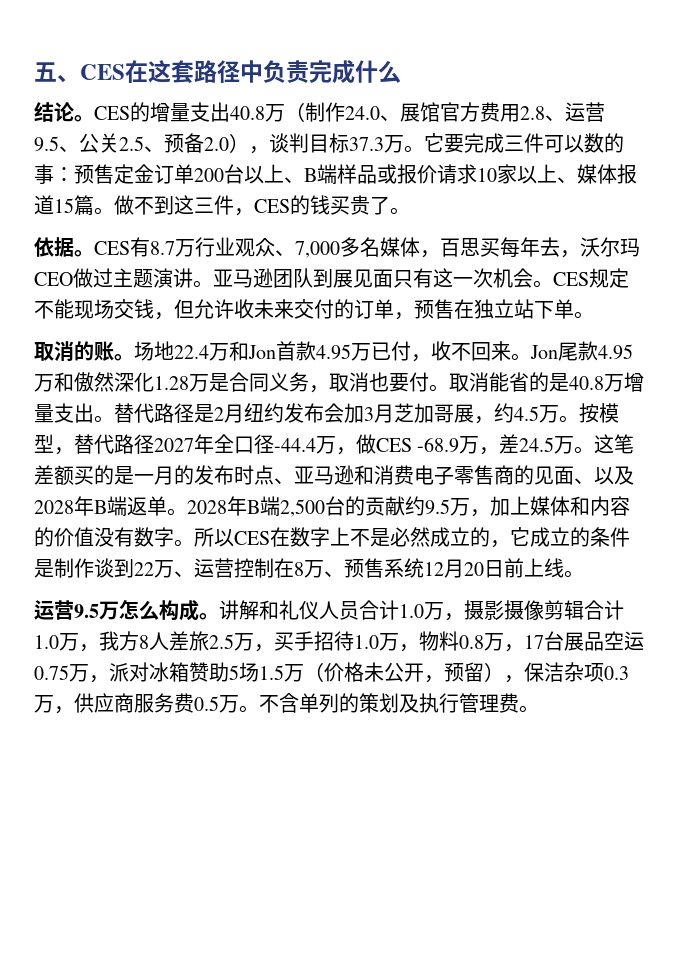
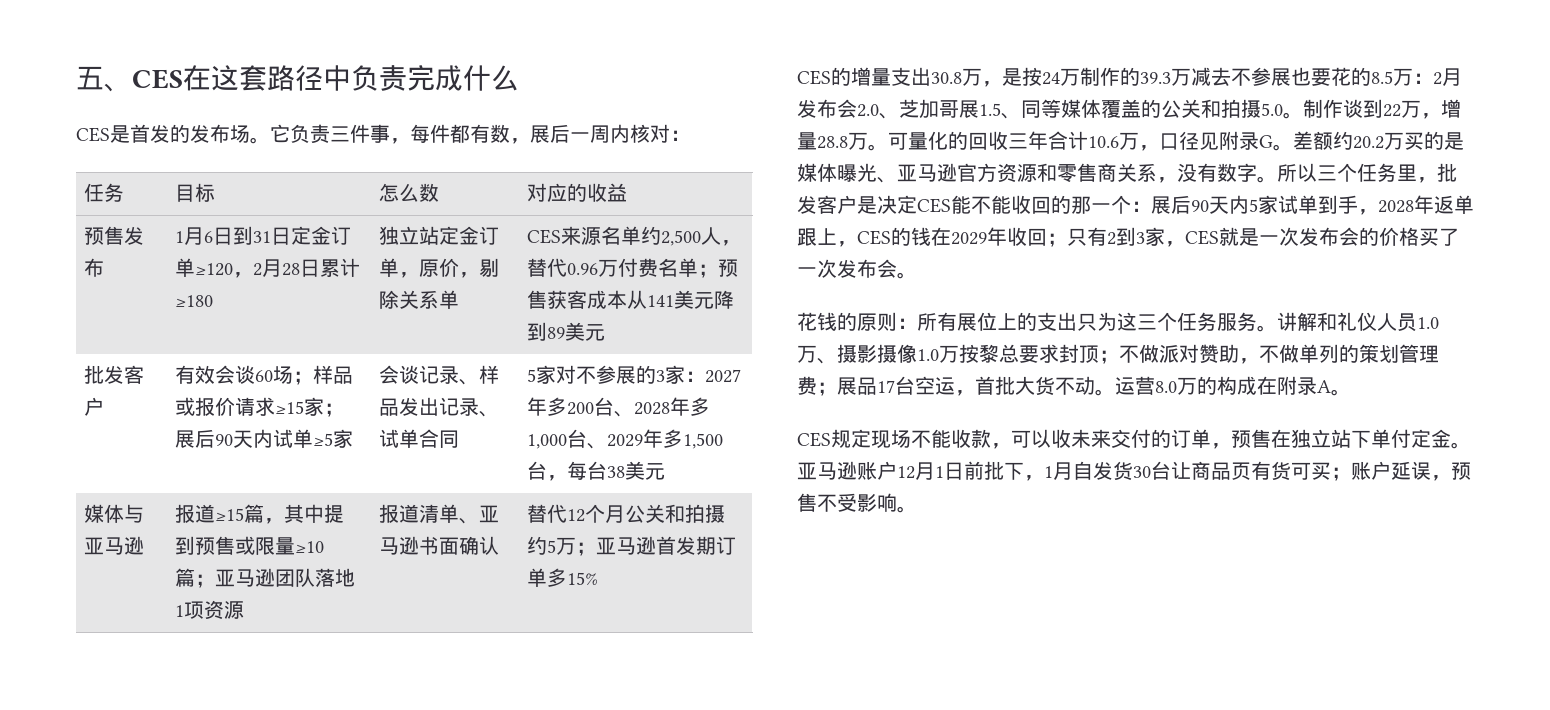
- 结论。CES的增量支出40.8万（制作24.0、展馆官方费用2.8、运营9.5、公关2.5、预备2.0），谈判目标37.3万。它要完成三件可以数的事：预售定金订单200台以上、B端样品或报价请求10家以上、媒体报道15篇。做不到这三件，CES的钱买贵了。
- 依据。CES有8.7万行业观众、7,000多名媒体，百思买每年去，沃尔玛CEO做过主题演讲。亚马逊团队到展见面只有这一次机会。CES规定不能现场交钱，但允许收未来交付的订单，预售在独立站下单。
- 取消的账。场地22.4万和Jon首款4.95万已付，收不回来。Jon尾款4.95万和傲然深化1.28万是合同义务，取消也要付。取消能省的是40.8万增量支出。替代路径是2月纽约发布会加3月芝加哥展，约4.5万。按模型，替代路径2027年全口径-44.4万，做CES -68.9万，差24.5万。这笔差额买的是一月的发布时点、亚马逊和消费电子零售商的见面、以及2028年B端返单。2028年B端2,500台的贡献约9.5万，加上媒体和内容的价值没有数字。所以CES在数字上不是必然成立的，它成立的条件是制作谈到22万、运营控制在8万、预售系统12月20日前上线。
- 运营9.5万怎么构成。讲解和礼仪人员合计1.0万，摄影摄像剪辑合计1.0万，我方8人差旅2.5万，买手招待1.0万，物料0.8万，17台展品空运0.75万，派对冰箱赞助5场1.5万（价格未公开，预留），保洁杂项0.3万，供应商服务费0.5万。不含单列的策划及执行管理费。
+ CES是首发的发布场。它负责三件事，每件都有数，展后一周内核对：
+ 任务 | 目标 | 怎么数 | 对应的收益
+ 预售发布 | 1月6日到31日定金订单≥120，2月28日累计≥180 | 独立站定金订单，原价，剔除关系单 | CES来源名单约2,500人，替代0.96万付费名单；预售获客成本从141美元降到89美元
+ 批发客户 | 有效会谈60场；样品或报价请求≥15家；展后90天内试单≥5家 | 会谈记录、样品发出记录、试单合同 | 5家对不参展的3家：2027年多200台、2028年多1,000台、2029年多1,500台，每台38美元
+ 媒体与亚马逊 | 报道≥15篇，其中提到预售或限量≥10篇；亚马逊团队落地1项资源 | 报道清单、亚马逊书面确认 | 替代12个月公关和拍摄约5万；亚马逊首发期订单多15%
+ CES的增量支出30.8万，是按24万制作的39.3万减去不参展也要花的8.5万：2月发布会2.0、芝加哥展1.5、同等媒体覆盖的公关和拍摄5.0。制作谈到22万，增量28.8万。可量化的回收三年合计10.6万，口径见附录G。差额约20.2万买的是媒体曝光、亚马逊官方资源和零售商关系，没有数字。所以三个任务里，批发客户是决定CES能不能收回的那一个：展后90天内5家试单到手，2028年返单跟上，CES的钱在2029年收回；只有2到3家，CES就是一次发布会的价格买了一次发布会。
+ 花钱的原则：所有展位上的支出只为这三个任务服务。讲解和礼仪人员1.0万、摄影摄像1.0万按黎总要求封顶；不做派对赞助，不做单列的策划管理费；展品17台空运，首批大货不动。运营8.0万的构成在附录A。
+ CES规定现场不能收款，可以收未来交付的订单，预售在独立站下单付定金。亚马逊账户12月1日前批下，1月自发货30台让商品页有货可买；账户延误，预售不受影响。

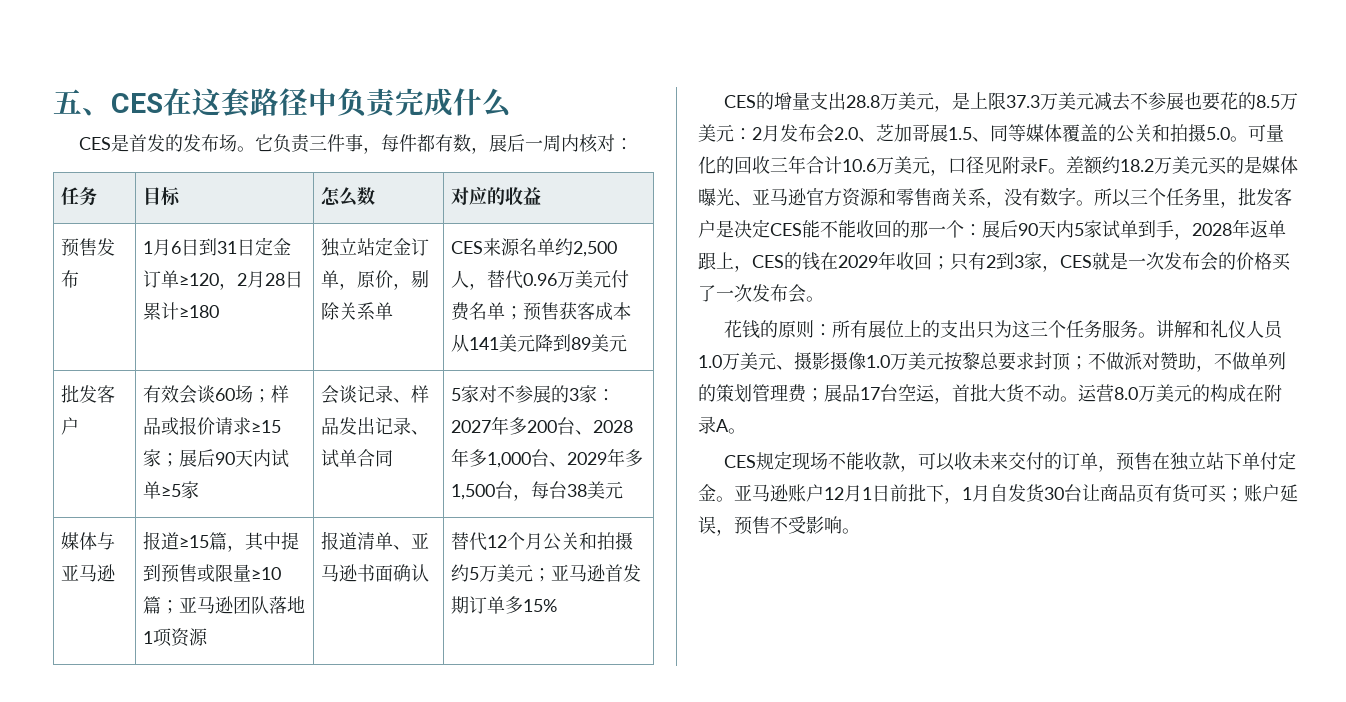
- CES来源名单约2,500人，替代0.96万付费名单；预售获客成本从141美元降到89美元
+ CES来源名单约2,500人，替代0.96万美元付费名单；预售获客成本从141美元降到89美元
- 媒体与亚马逊 | 报道≥15篇，其中提到预售或限量≥10篇；亚马逊团队落地1项资源 | 报道清单、亚马逊书面确认 | 替代12个月公关和拍摄约5万；亚马逊首发期订单多15%
+ 媒体与亚马逊 | 报道≥15篇，其中提到预售或限量≥10篇；亚马逊团队落地1项资源 | 报道清单、亚马逊书面确认 | 替代12个月公关和拍摄约5万美元；亚马逊首发期订单多15%
- CES的增量支出30.8万，是按24万制作的39.3万减去不参展也要花的8.5万：2月发布会2.0、芝加哥展1.5、同等媒体覆盖的公关和拍摄5.0。
+ CES的增量支出28.8万美元，是上限37.3万美元减去不参展也要花的8.5万美元：2月发布会2.0、芝加哥展1.5、同等媒体覆盖的公关和拍摄5.0。
- 制作谈到22万，增量28.8万。
- 可量化的回收三年合计10.6万，口径见附录G。
+ 可量化的回收三年合计10.6万美元，口径见附录F。
- 差额约20.2万买的是媒体曝光、亚马逊官方资源和零售商关系，没有数字。
+ 差额约18.2万美元买的是媒体曝光、亚马逊官方资源和零售商关系，没有数字。
- 讲解和礼仪人员1.0万、摄影摄像1.0万按黎总要求封顶；不做派对赞助，不做单列的策划管理费；展品17台空运，首批大货不动。
+ 讲解和礼仪人员1.0万美元、摄影摄像1.0万美元按黎总要求封顶；不做派对赞助，不做单列的策划管理费；展品17台空运，首批大货不动。
- 运营8.0万的构成在附录A。
+ 运营8.0万美元的构成在附录A。

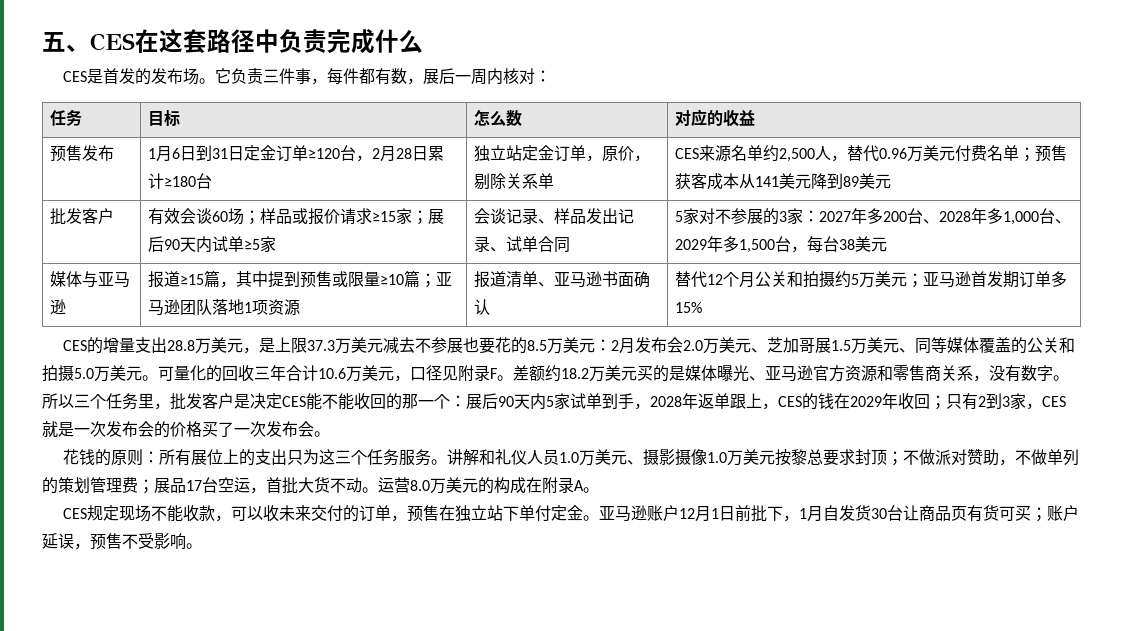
- 1月6日到31日定金订单≥120，2月28日累计≥180
+ 1月6日到31日定金订单≥120台，2月28日累计≥180台
- CES的增量支出28.8万美元，是上限37.3万美元减去不参展也要花的8.5万美元：2月发布会2.0、芝加哥展1.5、同等媒体覆盖的公关和拍摄5.0。
+ CES的增量支出28.8万美元，是上限37.3万美元减去不参展也要花的8.5万美元：2月发布会2.0万美元、芝加哥展1.5万美元、同等媒体覆盖的公关和拍摄5.0万美元。

